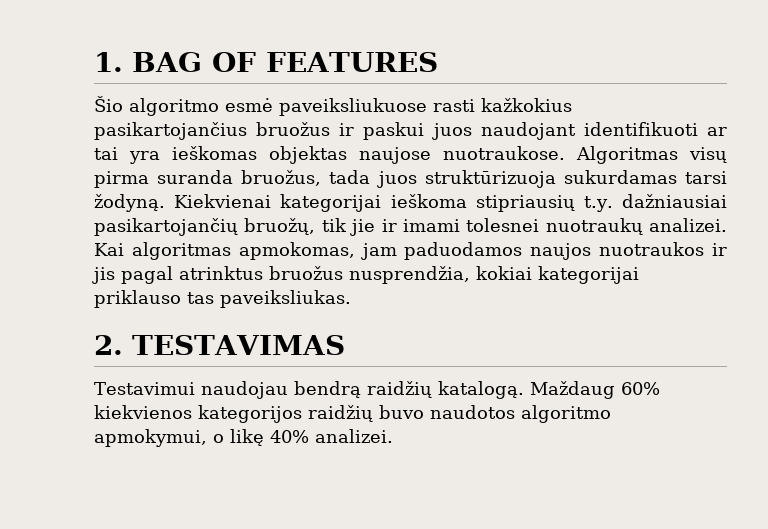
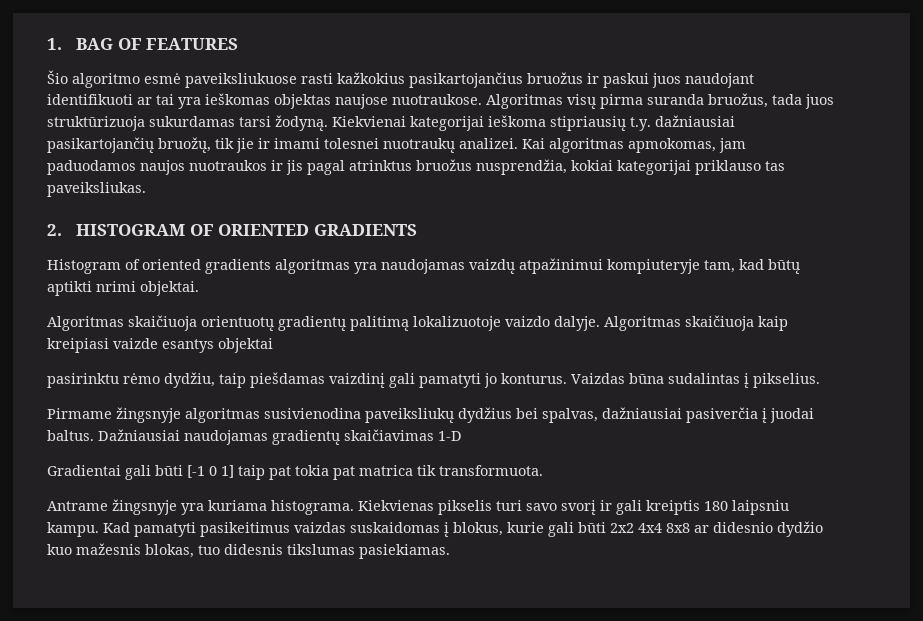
- 2. TESTAVIMAS
- Testavimui naudojau bendrą raidžių katalogą. Maždaug 60% kiekvienos kategorijos raidžių buvo naudotos algoritmo apmokymui, o likę 40% analizei.
+ 2. HISTOGRAM OF ORIENTED GRADIENTS
+ Histogram of oriented gradients algoritmas yra naudojamas vaizdų atpažinimui kompiuteryje tam, kad būtų aptikti nrimi objektai.
+ Algoritmas skaičiuoja orientuotų gradientų palitimą lokalizuotoje vaizdo dalyje. Algoritmas skaičiuoja kaip kreipiasi vaizde esantys objektai
+ pasirinktu rėmo dydžiu, taip piešdamas vaizdinį gali pamatyti jo konturus. Vaizdas būna sudalintas į pikselius.
+ Pirmame žingsnyje algoritmas susivienodina paveiksliukų dydžius bei spalvas, dažniausiai pasiverčia į juodai baltus. Dažniausiai naudojamas gradientų skaičiavimas 1-D
+ Gradientai gali būti [-1 0 1] taip pat tokia pat matrica tik transformuota.
+ Antrame žingsnyje yra kuriama histograma. Kiekvienas pikselis turi savo svorį ir gali kreiptis 180 laipsniu kampu. Kad pamatyti pasikeitimus vaizdas suskaidomas į blokus, kurie gali būti 2x2 4x4 8x8 ar didesnio dydžio kuo mažesnis blokas, tuo didesnis tikslumas pasiekiamas.

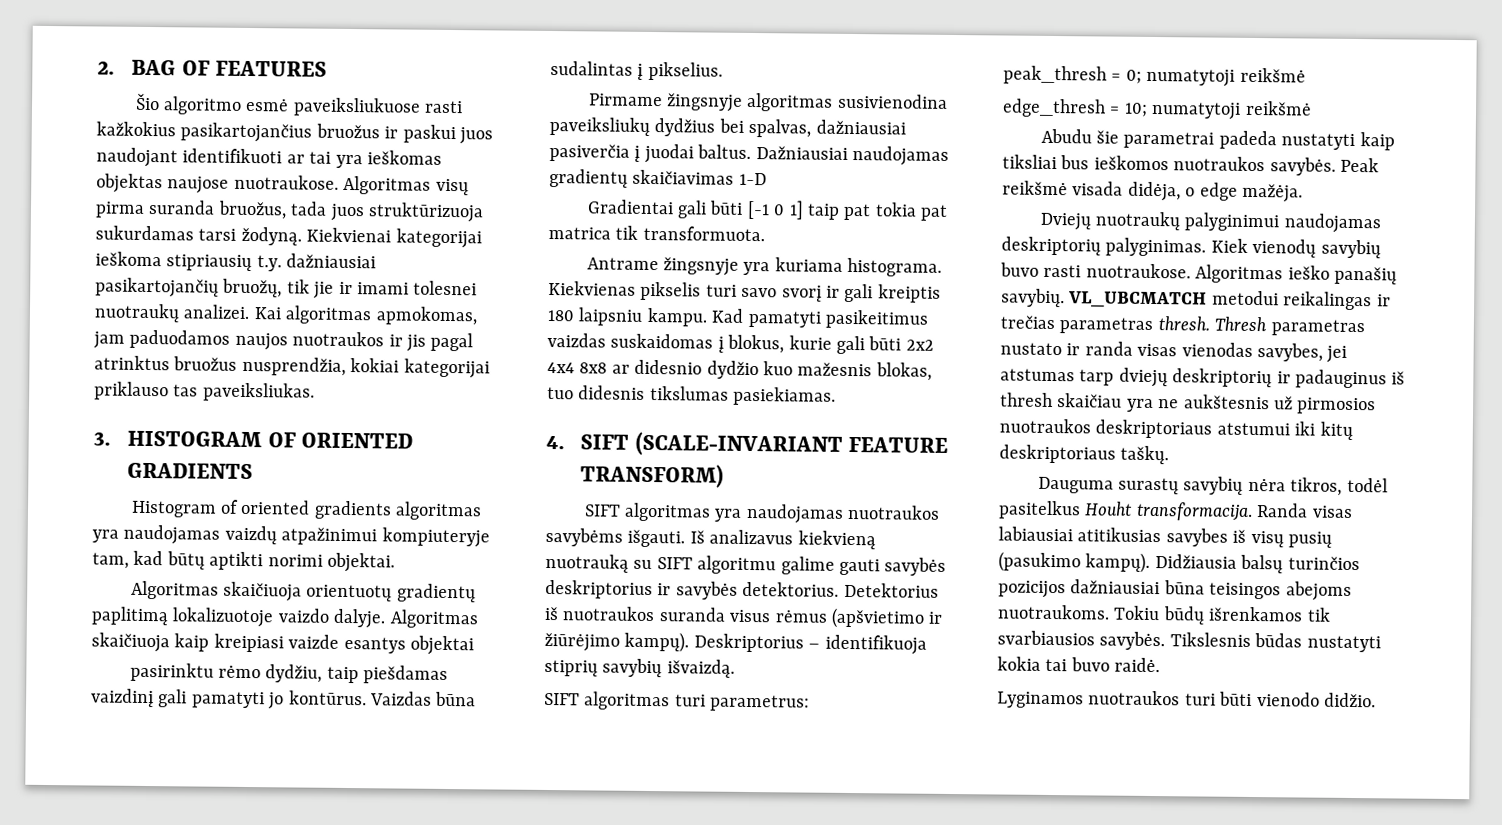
- 1. BAG OF FEATURES
+ 2. BAG OF FEATURES
- 2. HISTOGRAM OF ORIENTED GRADIENTS
+ 3. HISTOGRAM OF ORIENTED GRADIENTS
- Histogram of oriented gradients algoritmas yra naudojamas vaizdų atpažinimui kompiuteryje tam, kad būtų aptikti nrimi objektai.
+ Histogram of oriented gradients algoritmas yra naudojamas vaizdų atpažinimui kompiuteryje tam, kad būtų aptikti norimi objektai.
- Algoritmas skaičiuoja orientuotų gradientų palitimą lokalizuotoje vaizdo dalyje.
+ Algoritmas skaičiuoja orientuotų gradientų paplitimą lokalizuotoje vaizdo dalyje.
- pasirinktu rėmo dydžiu, taip piešdamas vaizdinį gali pamatyti jo konturus.
+ pasirinktu rėmo dydžiu, taip piešdamas vaizdinį gali pamatyti jo kontūrus.
+ 4. SIFT (SCALE-INVARIANT FEATURE TRANSFORM)
+ SIFT algoritmas yra naudojamas nuotraukos savybėms išgauti. Iš analizavus kiekvieną nuotrauką su SIFT algoritmu galime gauti savybės deskriptorius ir savybės detektorius. Detektorius iš nuotraukos suranda visus rėmus (apšvietimo ir žiūrėjimo kampų). Deskriptorius – identifikuoja stiprių savybių išvaizdą.
+ SIFT algoritmas turi parametrus:
+ peak_thresh = 0; numatytoji reikšmė
+ edge_thresh = 10; numatytoji reikšmė
+ Abudu šie parametrai padeda nustatyti kaip tiksliai bus ieškomos nuotraukos savybės. Peak reikšmė visada didėja, o edge mažėja.
+ Dviejų nuotraukų palyginimui naudojamas deskriptorių palyginimas. Kiek vienodų savybių buvo rasti nuotraukose. Algoritmas ieško panašių savybių. VL_UBCMATCH metodui reikalingas ir trečias parametras thresh. Thresh parametras nustato ir randa visas vienodas savybes, jei atstumas tarp dviejų deskriptorių ir padauginus iš thresh skaičiau yra ne aukštesnis už pirmosios nuotraukos deskriptoriaus atstumui iki kitų deskriptoriaus taškų.
+ Dauguma surastų savybių nėra tikros, todėl pasitelkus Houht transformacija. Randa visas labiausiai atitikusias savybes iš visų pusių (pasukimo kampų). Didžiausia balsų turinčios pozicijos dažniausiai būna teisingos abejoms nuotraukoms. Tokiu būdų išrenkamos tik svarbiausios savybės. Tikslesnis būdas nustatyti kokia tai buvo raidė.
+ Lyginamos nuotraukos turi būti vienodo didžio.

